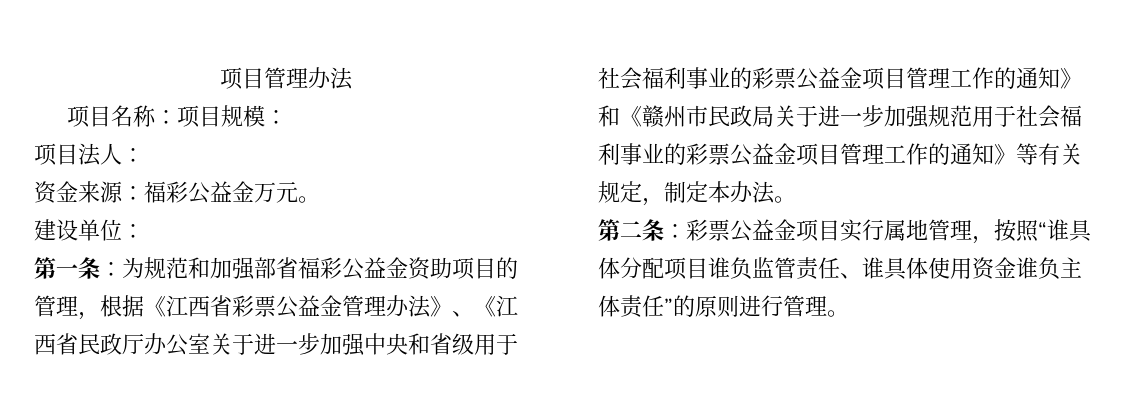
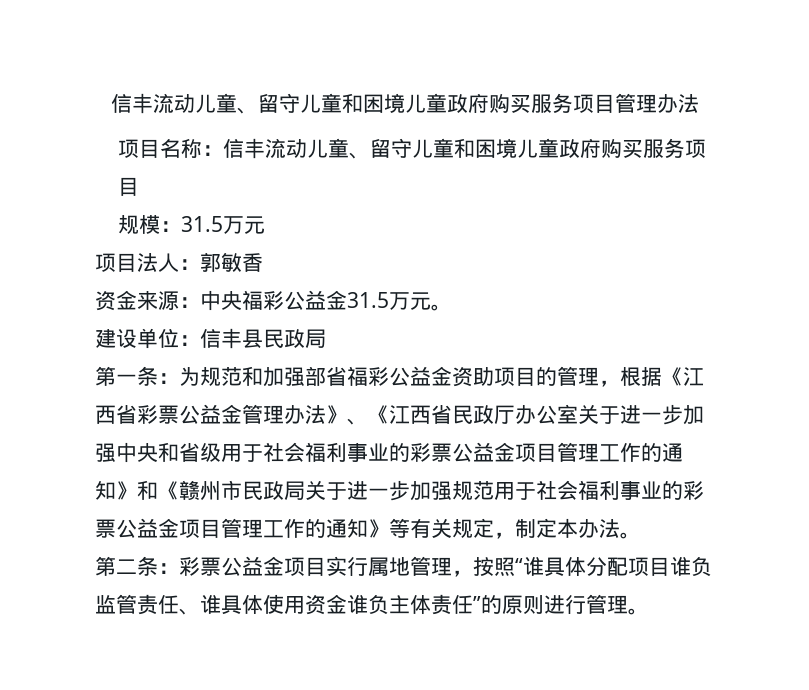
- 项目管理办法
+ 信丰流动儿童、留守儿童和困境儿童政府购买服务项目管理办法
- 项目名称：项目规模：
+ 项目名称：信丰流动儿童、留守儿童和困境儿童政府购买服务项目
+ 规模：31.5万元
- 项目法人：
+ 项目法人：郭敏香
- 资金来源：福彩公益金万元。
+ 资金来源：中央福彩公益金31.5万元。
- 建设单位：
+ 建设单位：信丰县民政局

